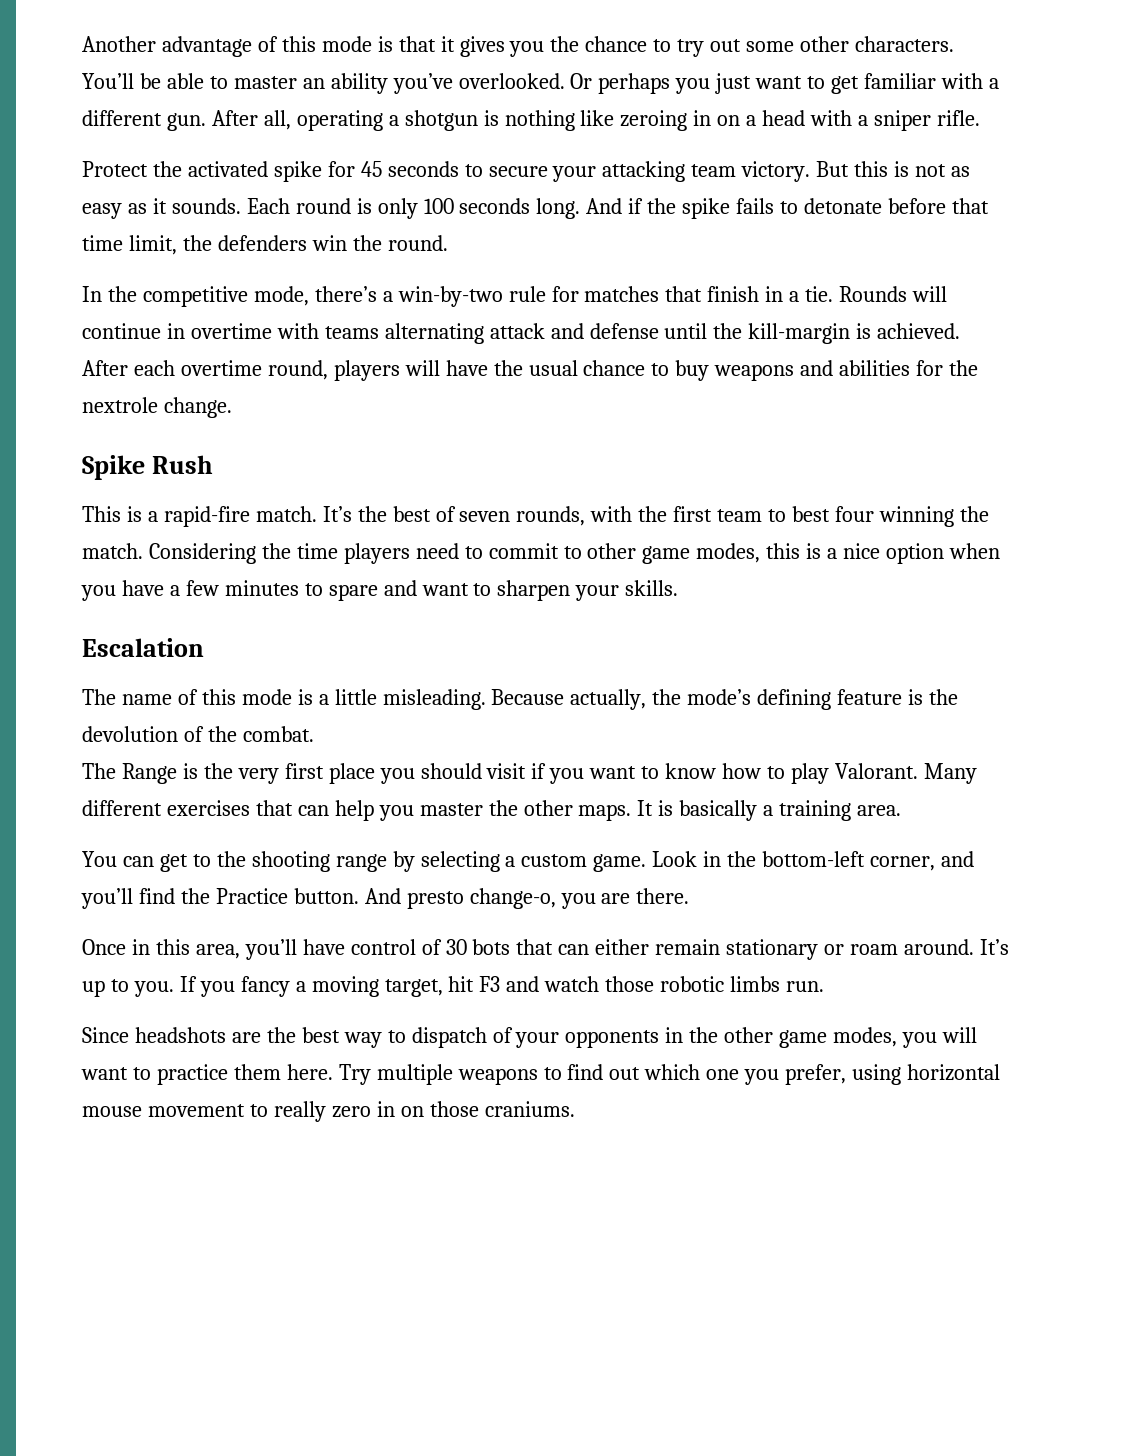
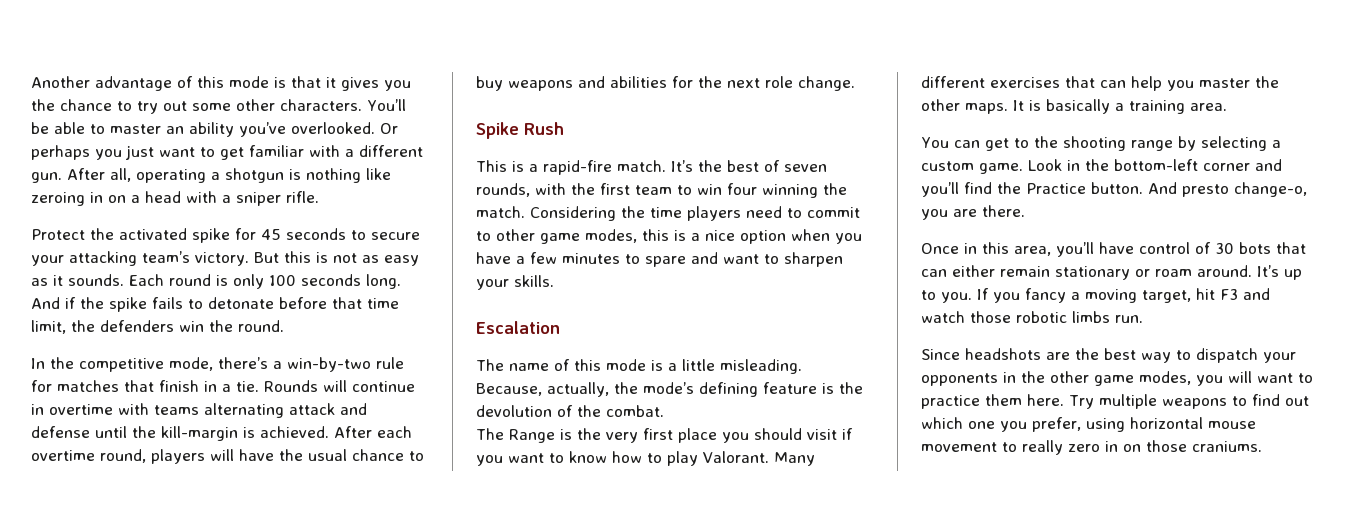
- Protect the activated spike for 45 seconds to secure your attacking team victory.
+ Protect the activated spike for 45 seconds to secure your attacking team’s victory.
- After each overtime round, players will have the usual chance to buy weapons and abilities for the nextrole change.
+ After each overtime round, players will have the usual chance to buy weapons and abilities for the next role change.
- It’s the best of seven rounds, with the first team to best four winning the match.
+ It’s the best of seven rounds, with the first team to win four winning the match.
- Because actually, the mode’s defining feature is the devolution of the combat.
+ Because, actually, the mode’s defining feature is the devolution of the combat.
- Look in the bottom-left corner, and you’ll find the Practice button.
+ Look in the bottom-left corner and you’ll find the Practice button.
- Since headshots are the best way to dispatch of your opponents in the other game modes, you will want to practice them here.
+ Since headshots are the best way to dispatch your opponents in the other game modes, you will want to practice them here.

